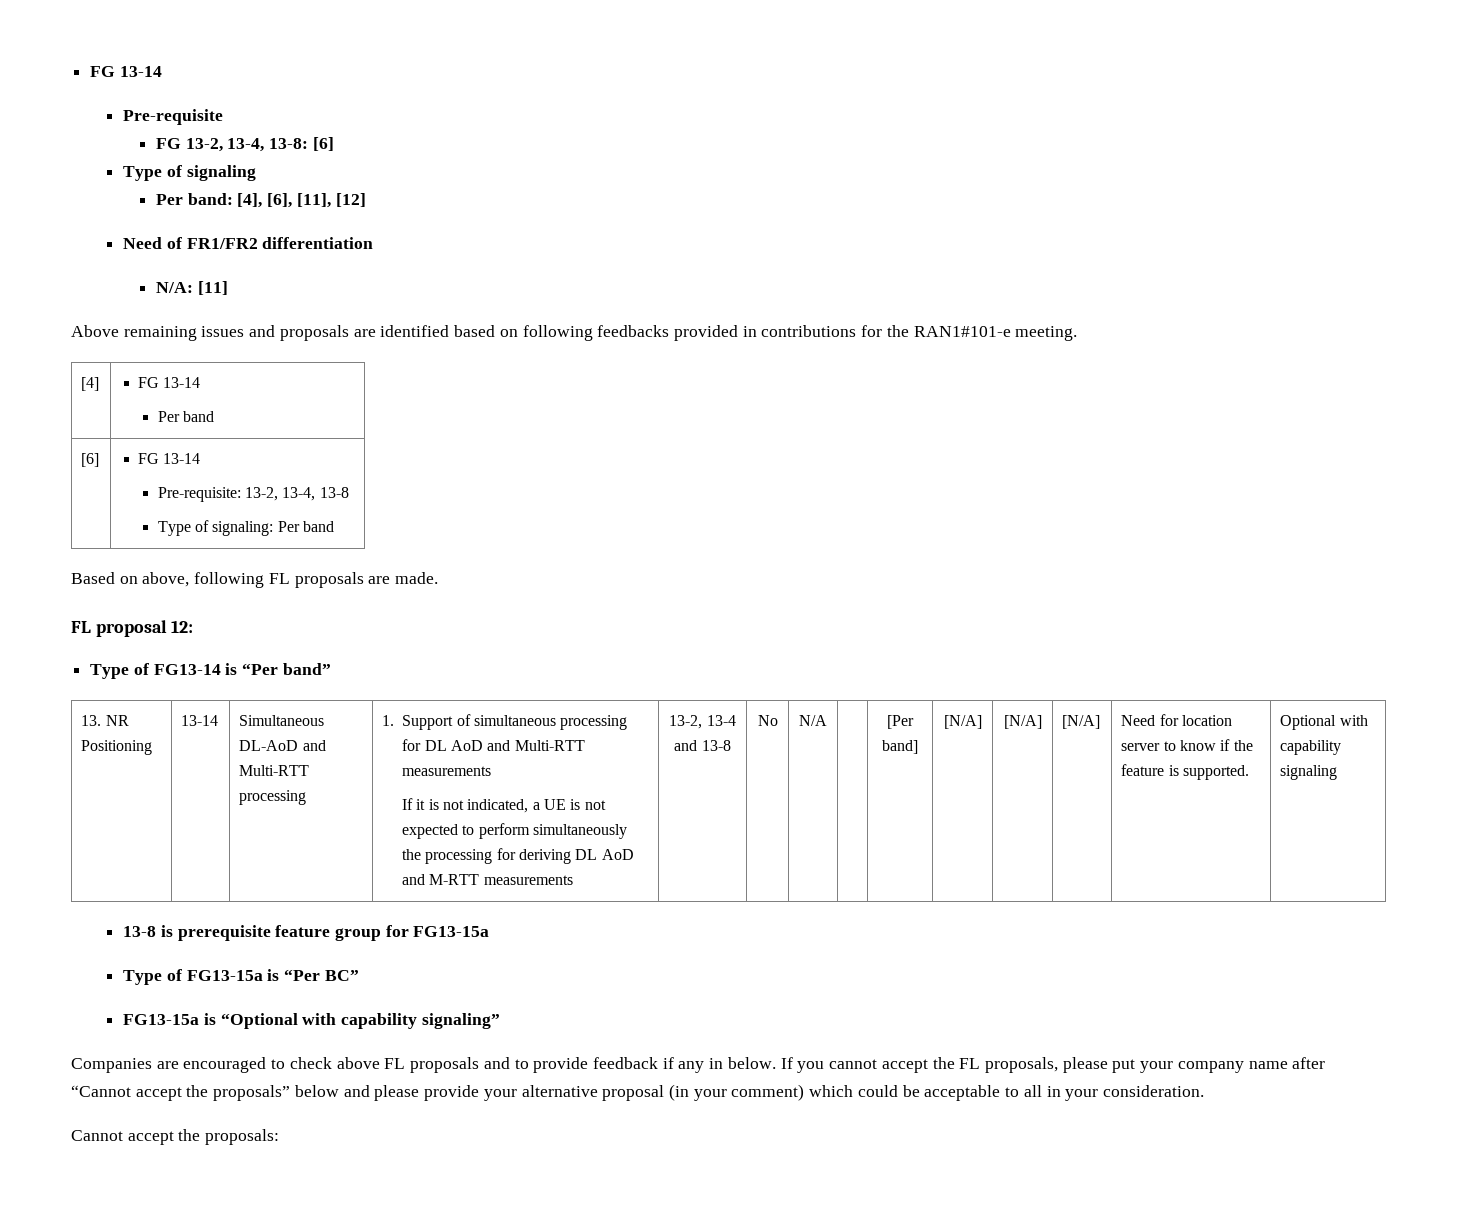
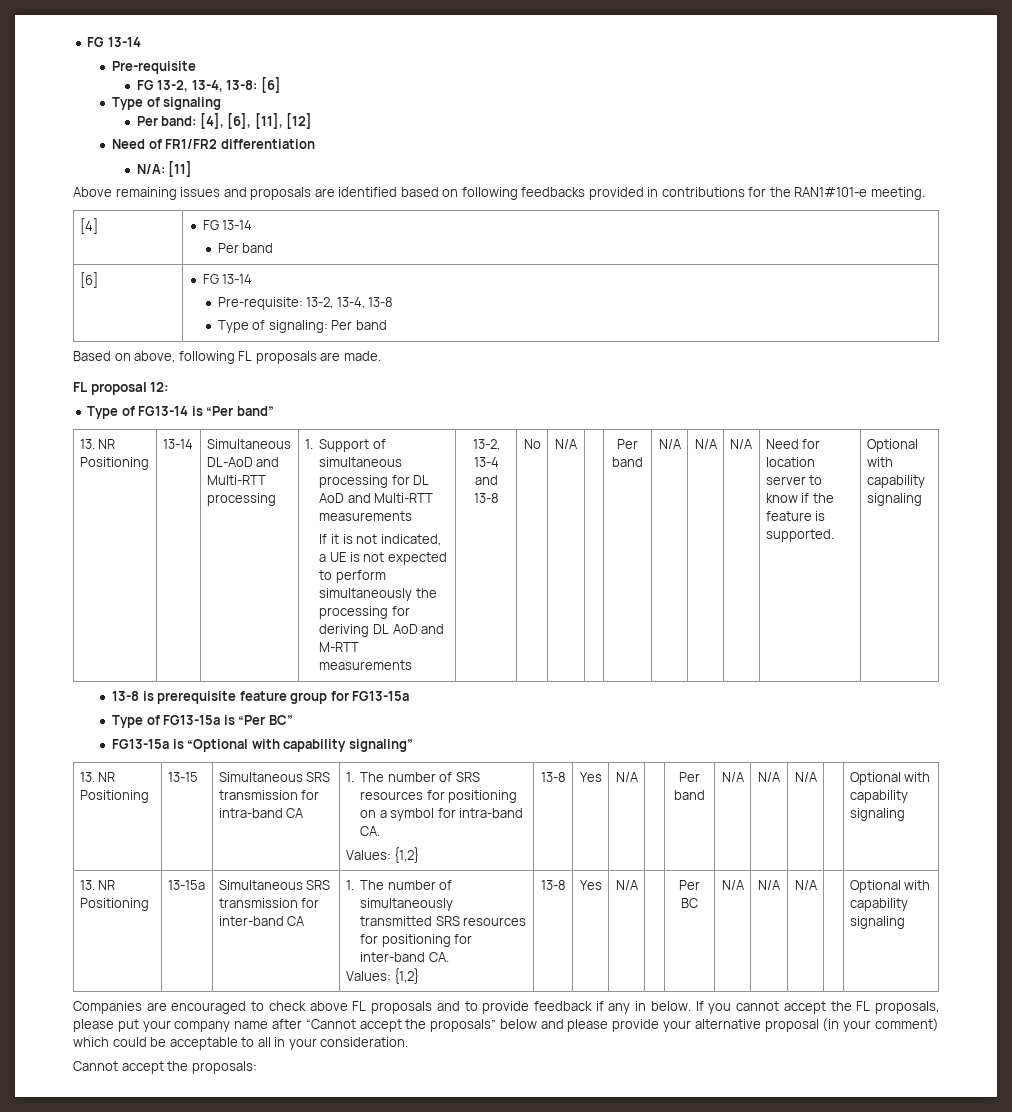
- No | N/A | | [Per band] | [N/A] | [N/A] | [N/A]
+ No | N/A | | Per band | N/A | N/A | N/A
+ 13. NR Positioning | 13-15 | Simultaneous SRS transmission for intra-band CA | 1. The number of SRS resources for positioning on a symbol for intra-band CA.
+ Values: {1,2} | 13-8 | Yes | N/A | | Per band | N/A | N/A | N/A | | Optional with capability signaling
+ 13. NR Positioning | 13-15a | Simultaneous SRS transmission for inter-band CA | 1. The number of simultaneously transmitted SRS resources for positioning for inter-band CA.
+ Values: {1,2} | 13-8 | Yes | N/A | | Per BC | N/A | N/A | N/A | | Optional with capability signaling

